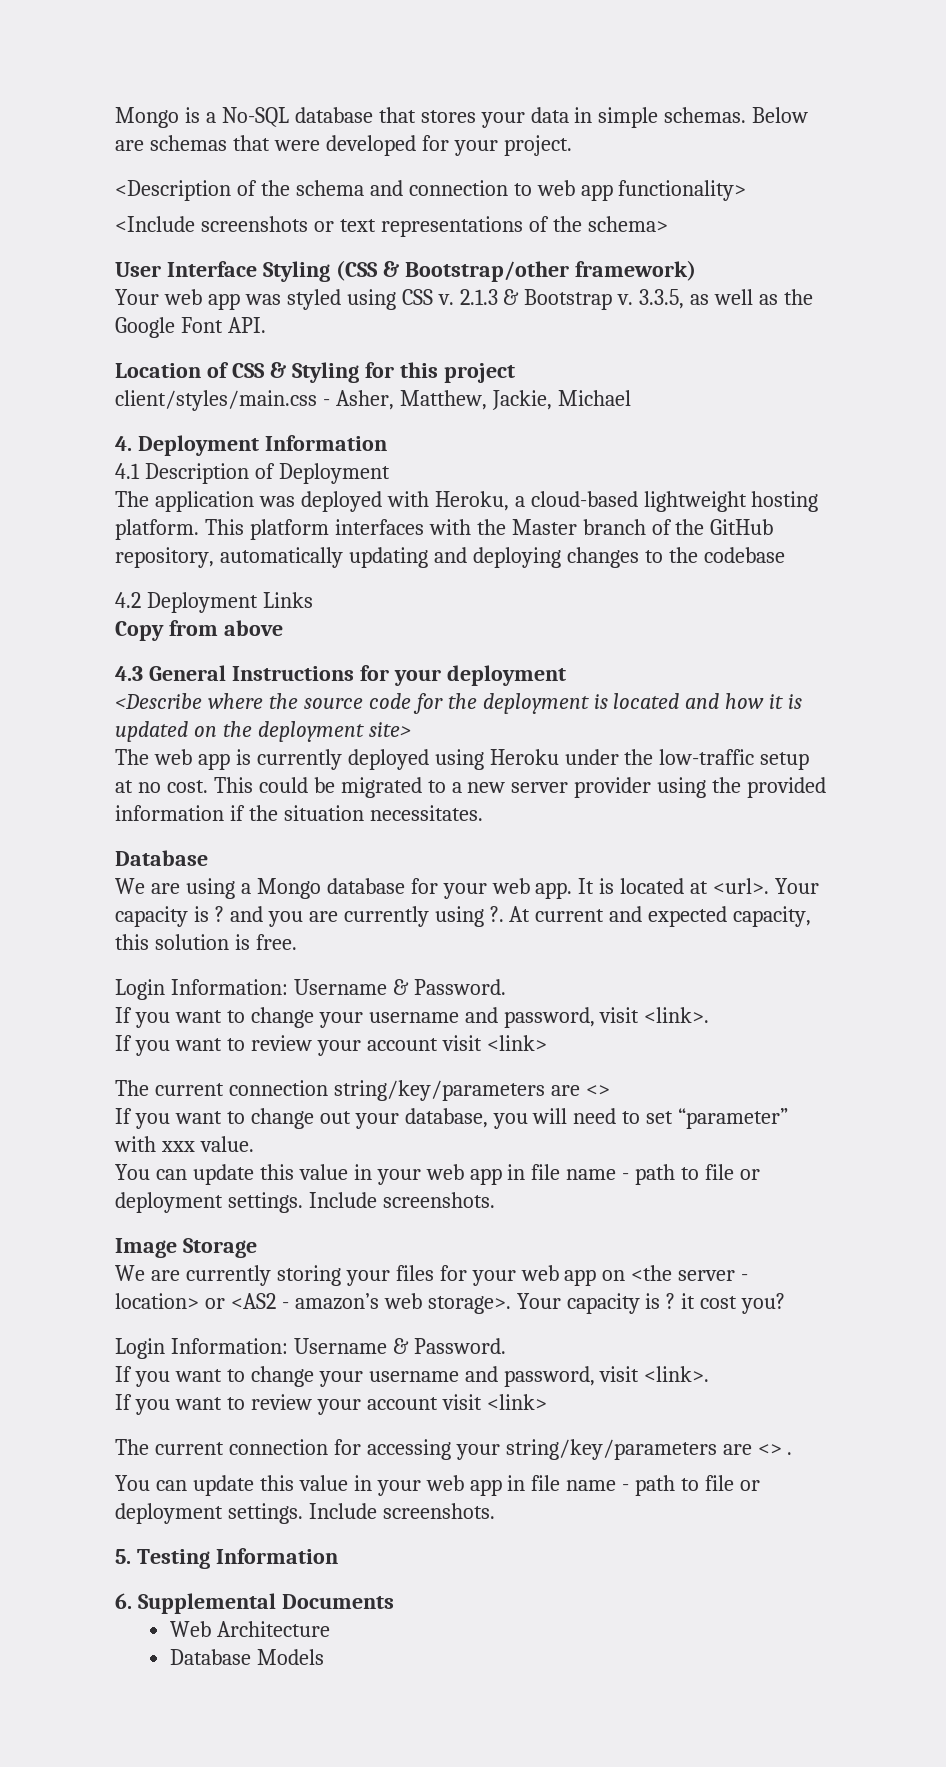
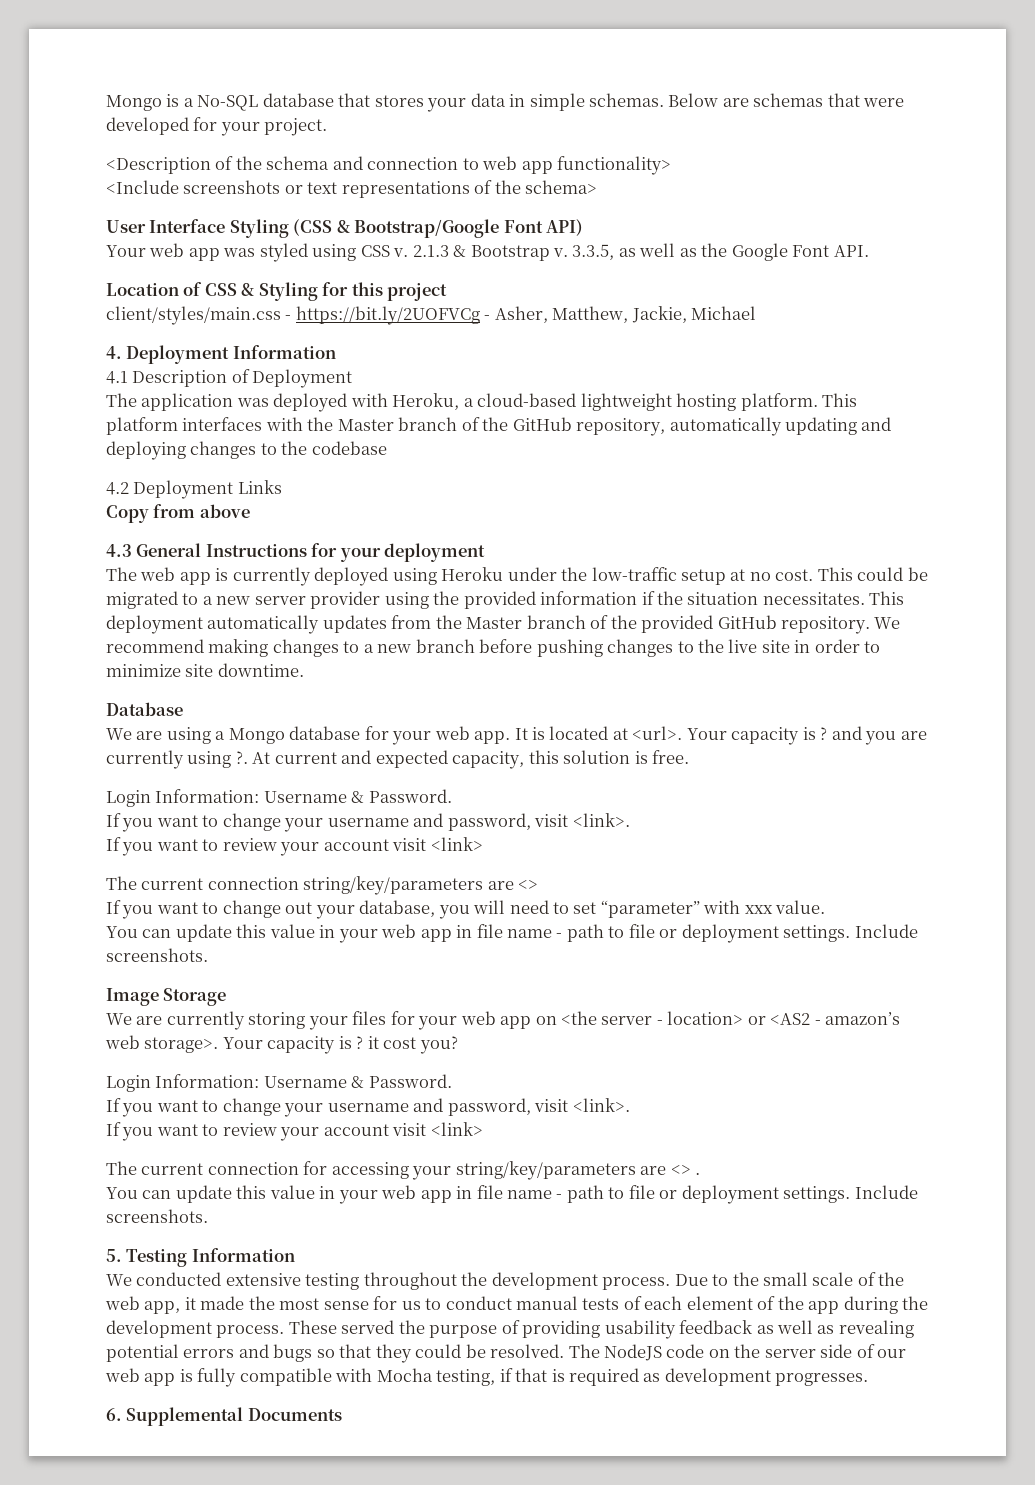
- User Interface Styling (CSS & Bootstrap/other framework)
+ User Interface Styling (CSS & Bootstrap/Google Font API)
- client/styles/main.css - Asher, Matthew, Jackie, Michael
+ client/styles/main.css - https://bit.ly/2UOFVCg - Asher, Matthew, Jackie, Michael
- <Describe where the source code for the deployment is located and how it is updated on the deployment site>
+ This deployment automatically updates from the Master branch of the provided GitHub repository. We recommend making changes to a new branch before pushing changes to the live site in order to minimize site downtime.
+ We conducted extensive testing throughout the development process. Due to the small scale of the web app, it made the most sense for us to conduct manual tests of each element of the app during the development process. These served the purpose of providing usability feedback as well as revealing potential errors and bugs so that they could be resolved. The NodeJS code on the server side of our web app is fully compatible with Mocha testing, if that is required as development progresses.
- Web Architecture
- Database Models

